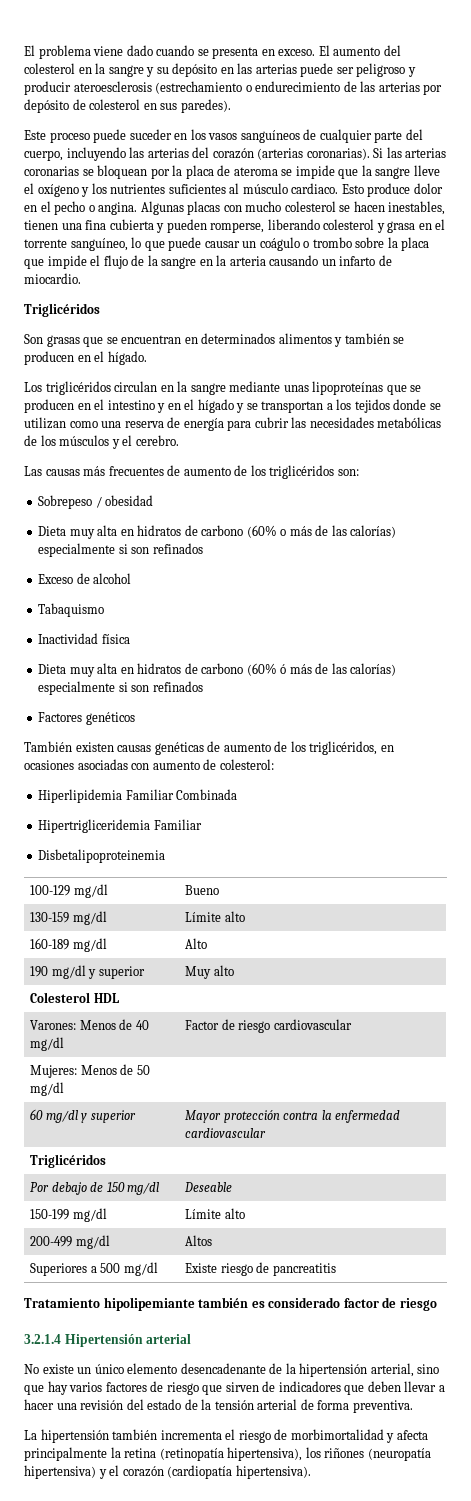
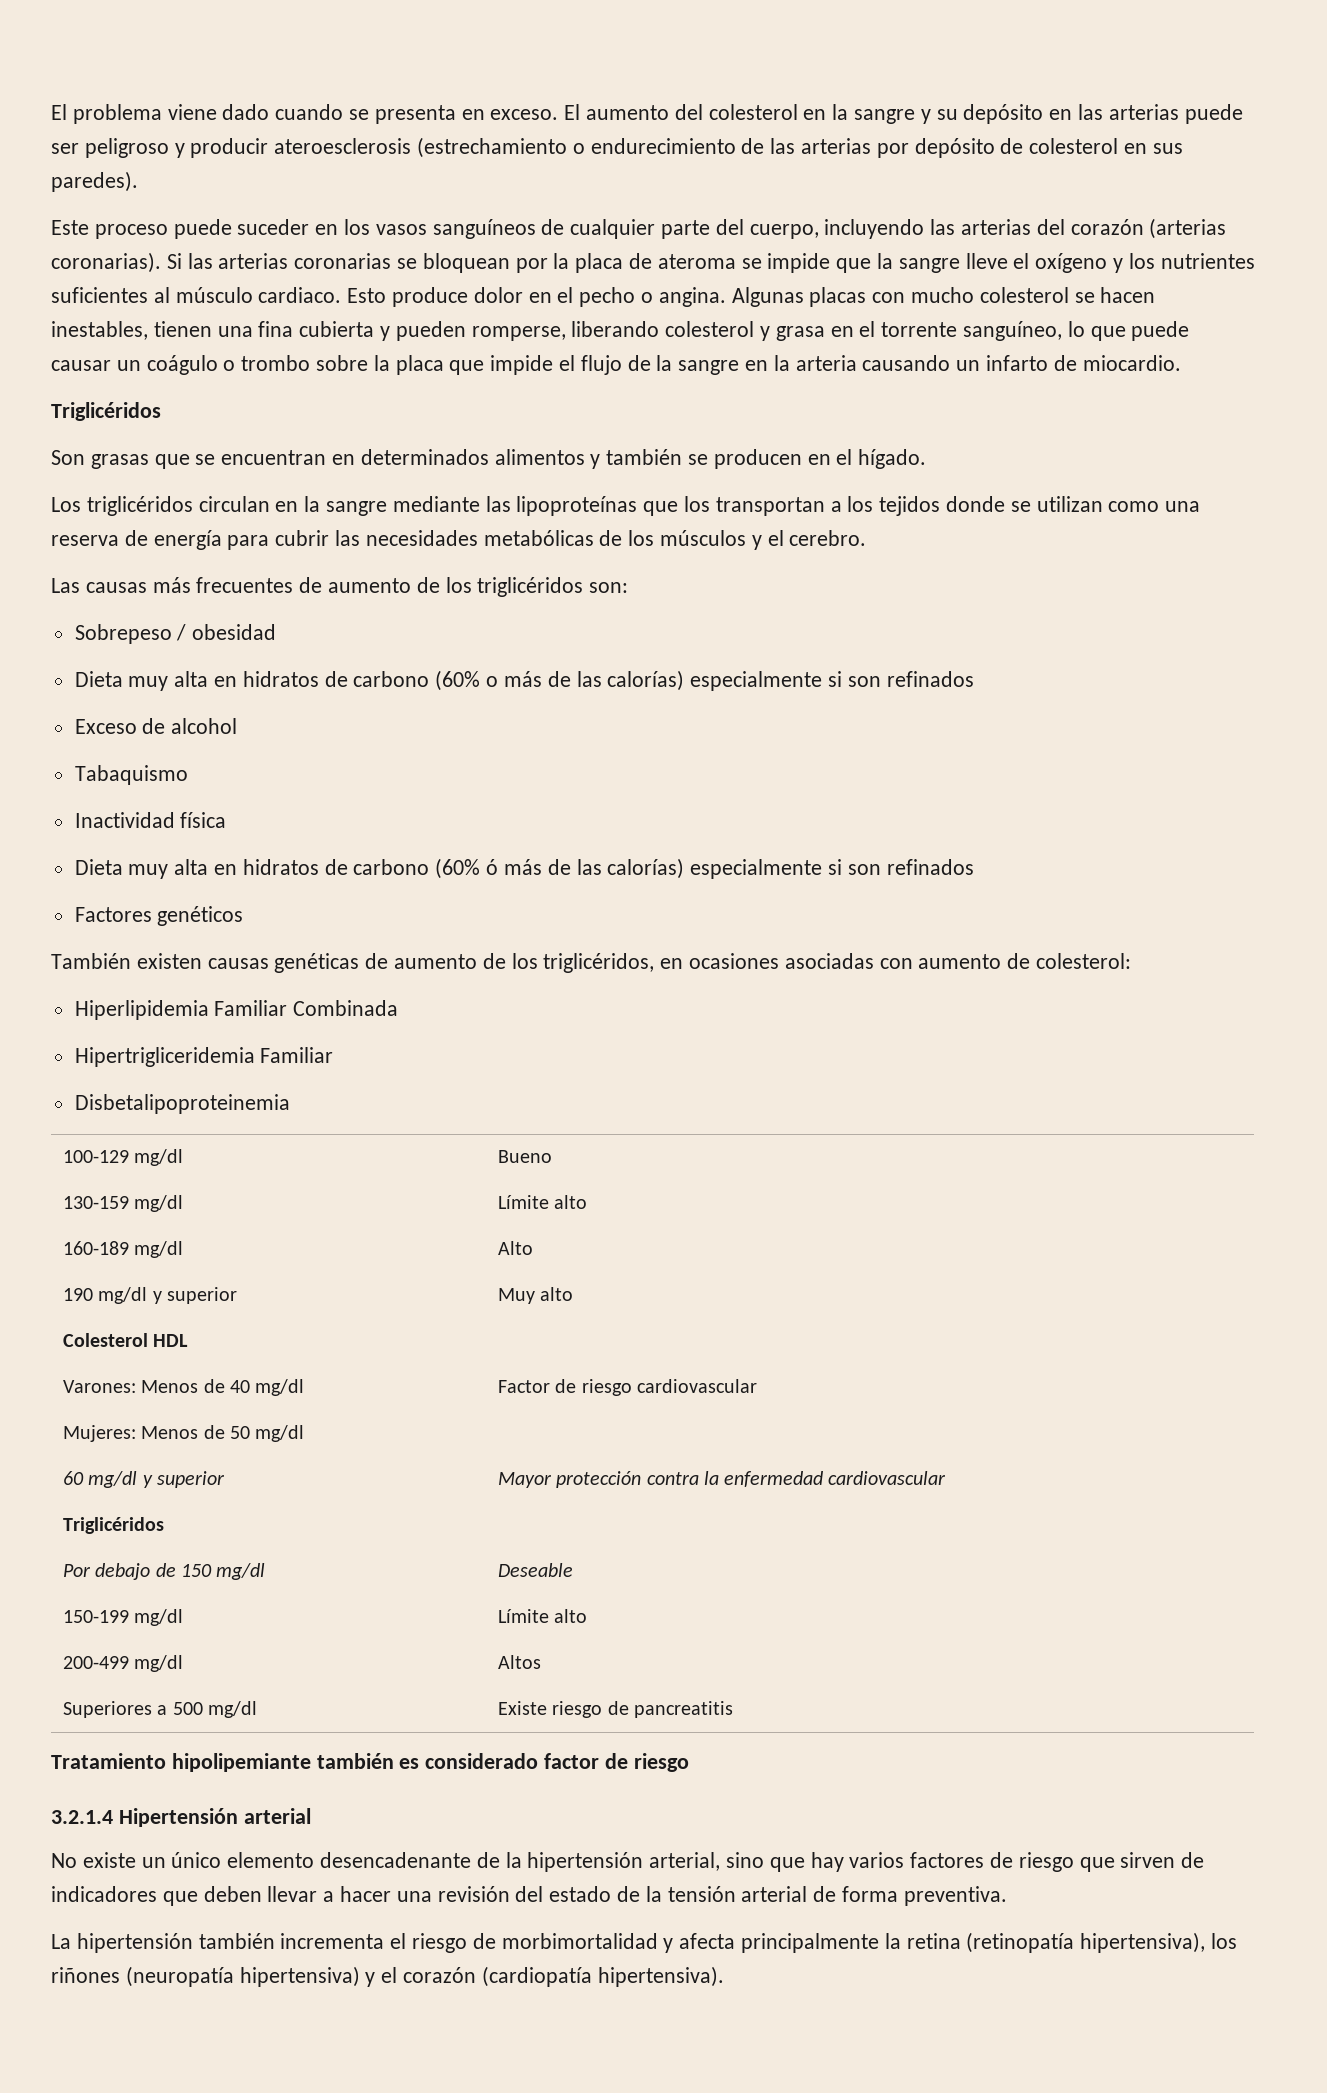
- Los triglicéridos circulan en la sangre mediante unas lipoproteínas que se producen en el intestino y en el hígado y se transportan a los tejidos donde se utilizan como una reserva de energía para cubrir las necesidades metabólicas de los músculos y el cerebro.
+ Los triglicéridos circulan en la sangre mediante las lipoproteínas que los transportan a los tejidos donde se utilizan como una reserva de energía para cubrir las necesidades metabólicas de los músculos y el cerebro.

